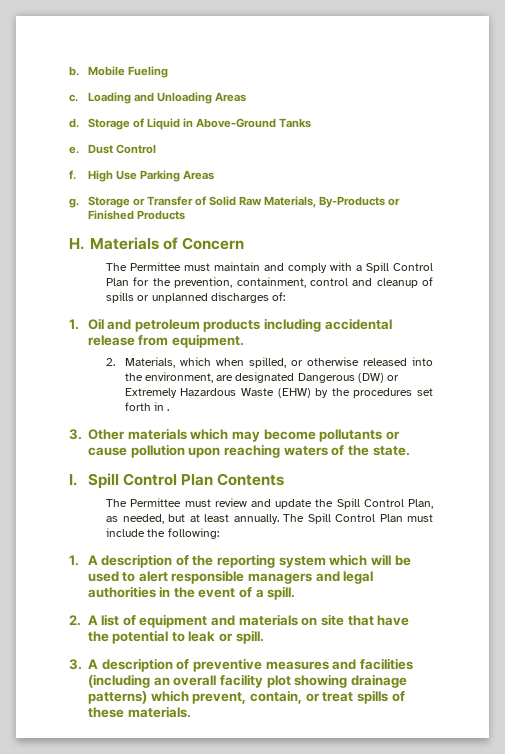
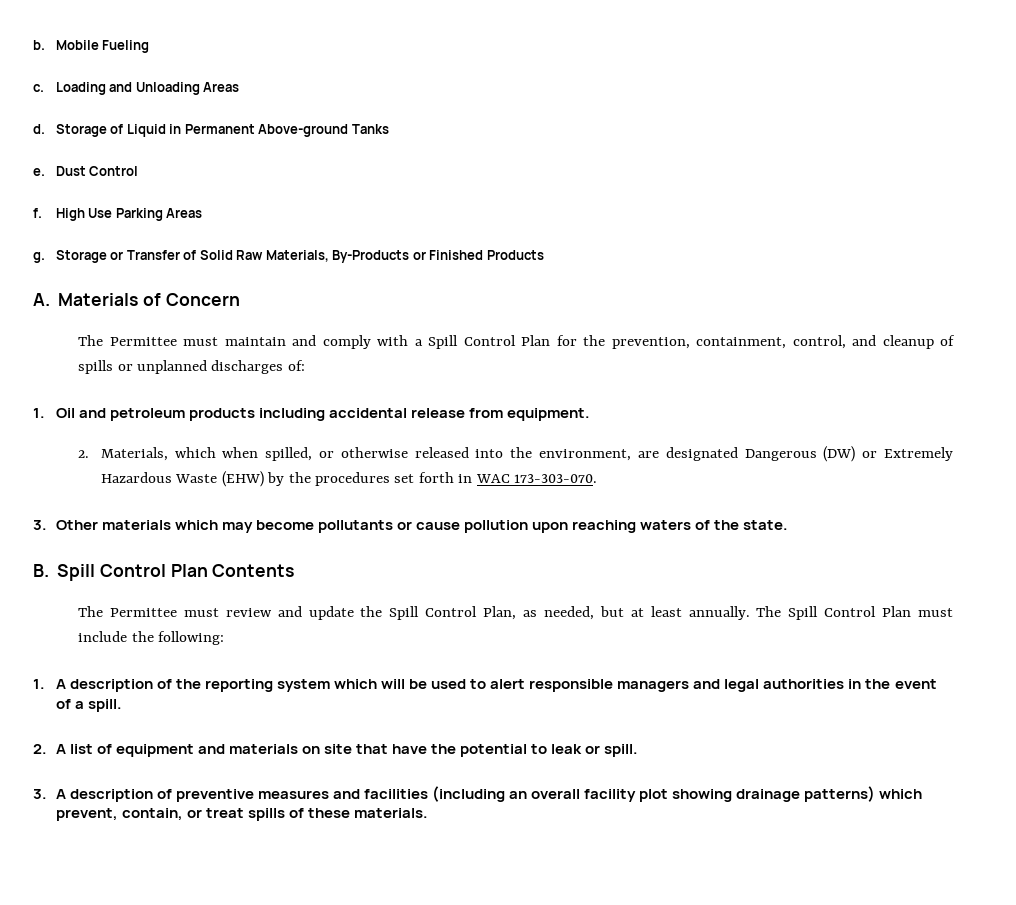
- Storage of Liquid in Above-Ground Tanks
+ Storage of Liquid in Permanent Above-ground Tanks
- H. Materials of Concern
+ A. Materials of Concern
- The Permittee must maintain and comply with a Spill Control Plan for the prevention, containment, control and cleanup of spills or unplanned discharges of:
+ The Permittee must maintain and comply with a Spill Control Plan for the prevention, containment, control, and cleanup of spills or unplanned discharges of:
- 2. Materials, which when spilled, or otherwise released into the environment, are designated Dangerous (DW) or Extremely Hazardous Waste (EHW) by the procedures set forth in .
+ 2. Materials, which when spilled, or otherwise released into the environment, are designated Dangerous (DW) or Extremely Hazardous Waste (EHW) by the procedures set forth in WAC 173-303-070.
- I. Spill Control Plan Contents
+ B. Spill Control Plan Contents

